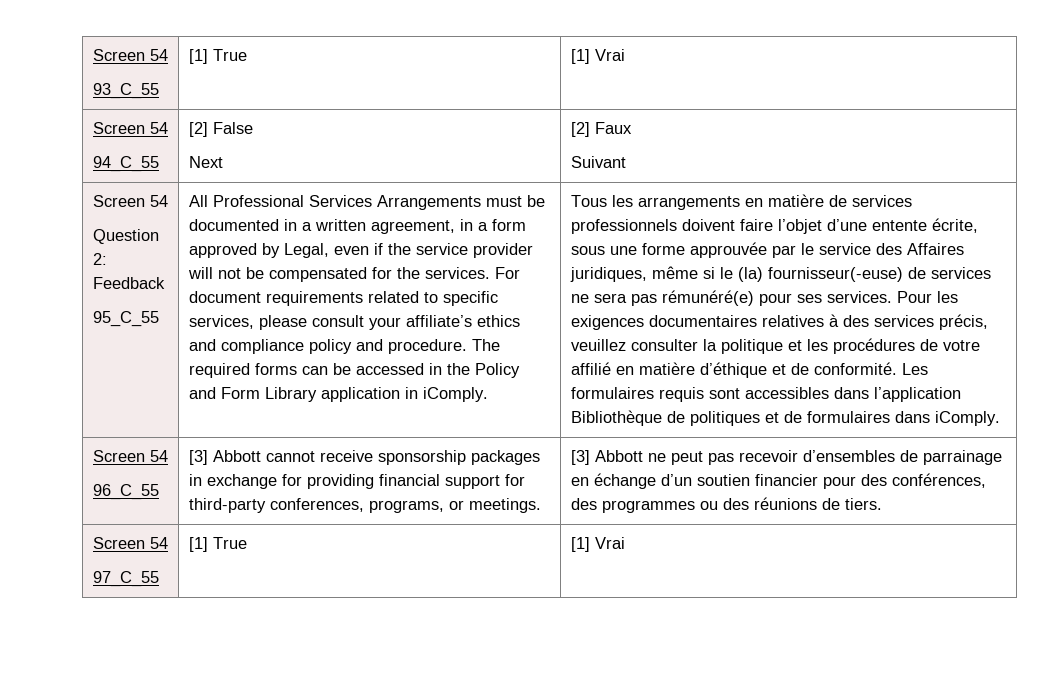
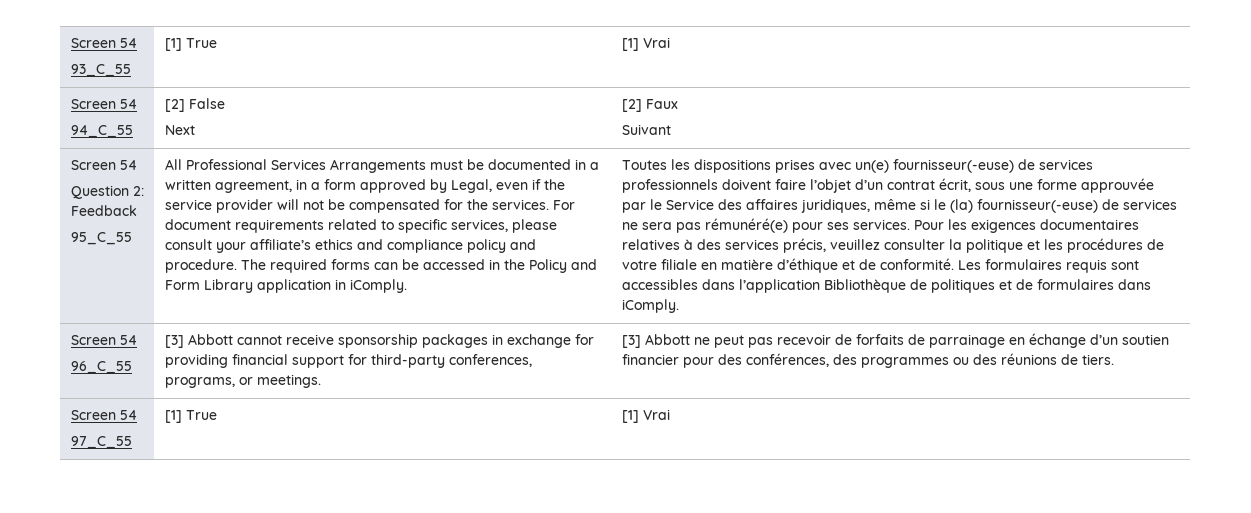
- Tous les arrangements en matière de services professionnels doivent faire l’objet d’une entente écrite, sous une forme approuvée par le service des Affaires juridiques, même si le (la) fournisseur(-euse) de services ne sera pas rémunéré(e) pour ses services.
+ Toutes les dispositions prises avec un(e) fournisseur(-euse) de services professionnels doivent faire l’objet d’un contrat écrit, sous une forme approuvée par le Service des affaires juridiques, même si le (la) fournisseur(-euse) de services ne sera pas rémunéré(e) pour ses services.
- Pour les exigences documentaires relatives à des services précis, veuillez consulter la politique et les procédures de votre affilié en matière d’éthique et de conformité.
+ Pour les exigences documentaires relatives à des services précis, veuillez consulter la politique et les procédures de votre filiale en matière d’éthique et de conformité.
- [3] Abbott ne peut pas recevoir d’ensembles de parrainage en échange d’un soutien financier pour des conférences, des programmes ou des réunions de tiers.
+ [3] Abbott ne peut pas recevoir de forfaits de parrainage en échange d’un soutien financier pour des conférences, des programmes ou des réunions de tiers.

